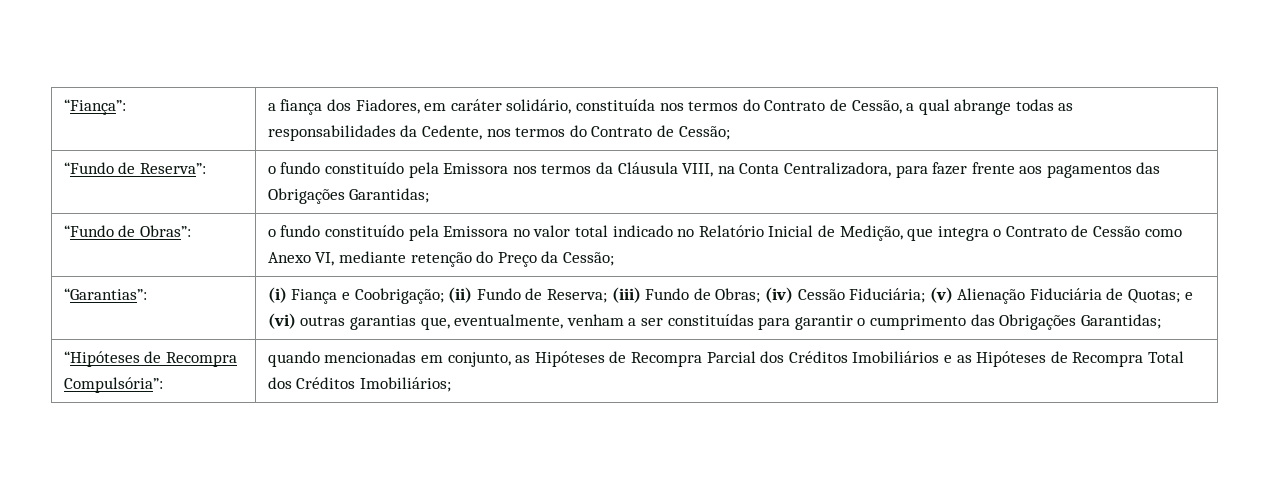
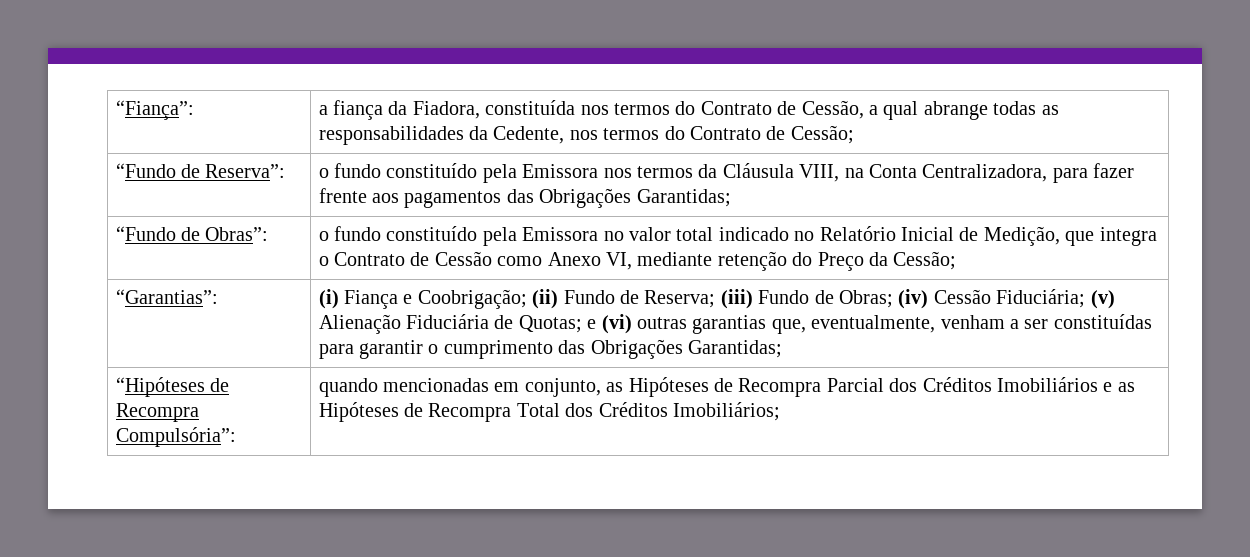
- “Fiança”: | a fiança dos Fiadores, em caráter solidário, constituída nos termos do Contrato de Cessão, a qual abrange todas as responsabilidades da Cedente, nos termos do Contrato de Cessão;
+ “Fiança”: | a fiança da Fiadora, constituída nos termos do Contrato de Cessão, a qual abrange todas as responsabilidades da Cedente, nos termos do Contrato de Cessão;

